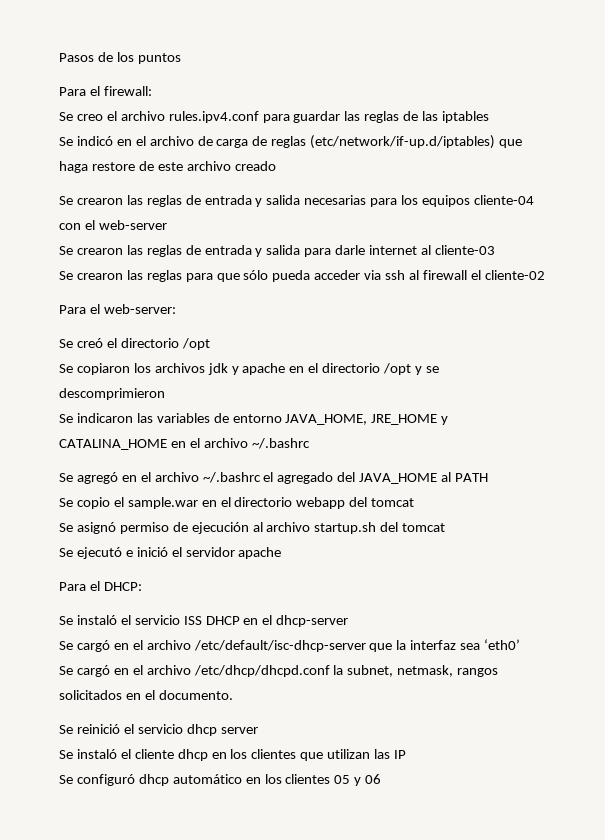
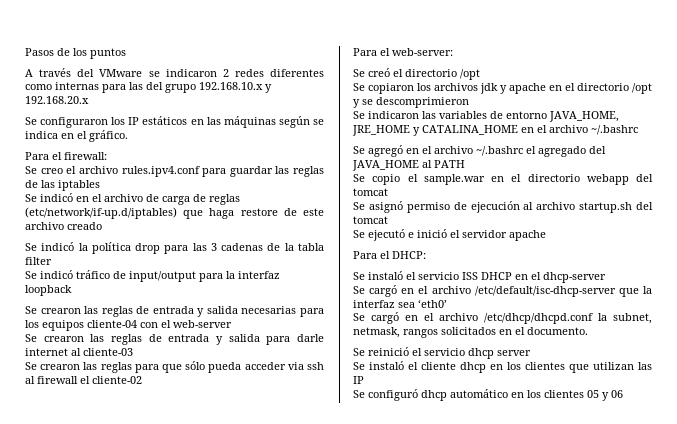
+ A través del VMware se indicaron 2 redes diferentes como internas para las del grupo 192.168.10.x y 192.168.20.x
+ Se configuraron los IP estáticos en las máquinas según se indica en el gráfico.
+ Se indicó la política drop para las 3 cadenas de la tabla filter
+ Se indicó tráfico de input/output para la interfaz loopback

